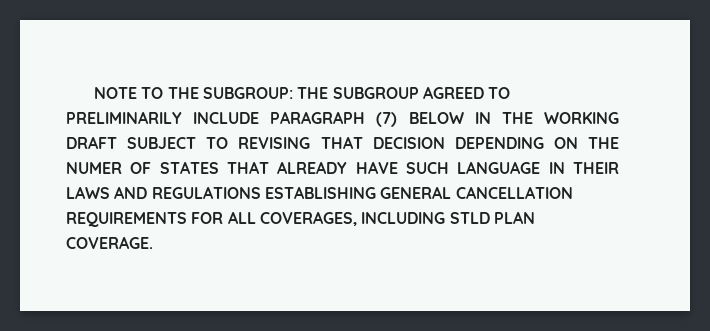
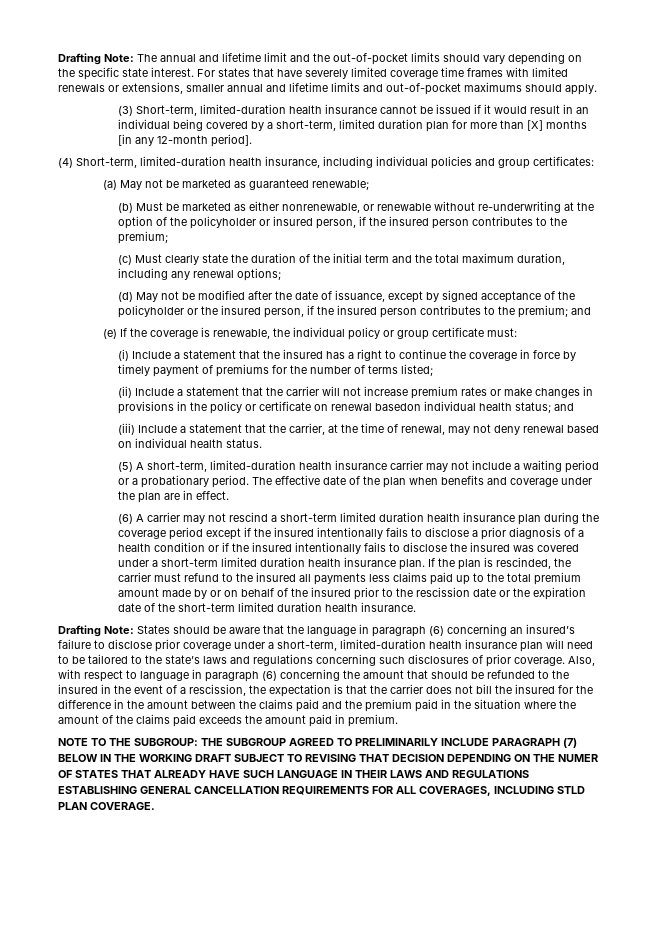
+ Drafting Note: The annual and lifetime limit and the out-of-pocket limits should vary depending on the specific state interest. For states that have severely limited coverage time frames with limited renewals or extensions, smaller annual and lifetime limits and out-of-pocket maximums should apply.
+ (3) Short-term, limited-duration health insurance cannot be issued if it would result in an individual being covered by a short-term, limited duration plan for more than [X] months [in any 12-month period].
+ (4) Short-term, limited-duration health insurance, including individual policies and group certificates:
+ (a) May not be marketed as guaranteed renewable;
+ (b) Must be marketed as either nonrenewable, or renewable without re-underwriting at the option of the policyholder or insured person, if the insured person contributes to the premium;
+ (c) Must clearly state the duration of the initial term and the total maximum duration, including any renewal options;
+ (d) May not be modified after the date of issuance, except by signed acceptance of the policyholder or the insured person, if the insured person contributes to the premium; and
+ (e) If the coverage is renewable, the individual policy or group certificate must:
+ (i) Include a statement that the insured has a right to continue the coverage in force by timely payment of premiums for the number of terms listed;
+ (ii) Include a statement that the carrier will not increase premium rates or make changes in provisions in the policy or certificate on renewal basedon individual health status; and
+ (iii) Include a statement that the carrier, at the time of renewal, may not deny renewal based on individual health status.
+ (5) A short-term, limited-duration health insurance carrier may not include a waiting period or a probationary period. The effective date of the plan when benefits and coverage under the plan are in effect.
+ (6) A carrier may not rescind a short-term limited duration health insurance plan during the coverage period except if the insured intentionally fails to disclose a prior diagnosis of a health condition or if the insured intentionally fails to disclose the insured was covered under a short-term limited duration health insurance plan. If the plan is rescinded, the carrier must refund to the insured all payments less claims paid up to the total premium amount made by or on behalf of the insured prior to the rescission date or the expiration date of the short-term limited duration health insurance.
+ Drafting Note: States should be aware that the language in paragraph (6) concerning an insured’s failure to disclose prior coverage under a short-term, limited-duration health insurance plan will need to be tailored to the state’s laws and regulations concerning such disclosures of prior coverage. Also, with respect to language in paragraph (6) concerning the amount that should be refunded to the insured in the event of a rescission, the expectation is that the carrier does not bill the insured for the difference in the amount between the claims paid and the premium paid in the situation where the amount of the claims paid exceeds the amount paid in premium.

